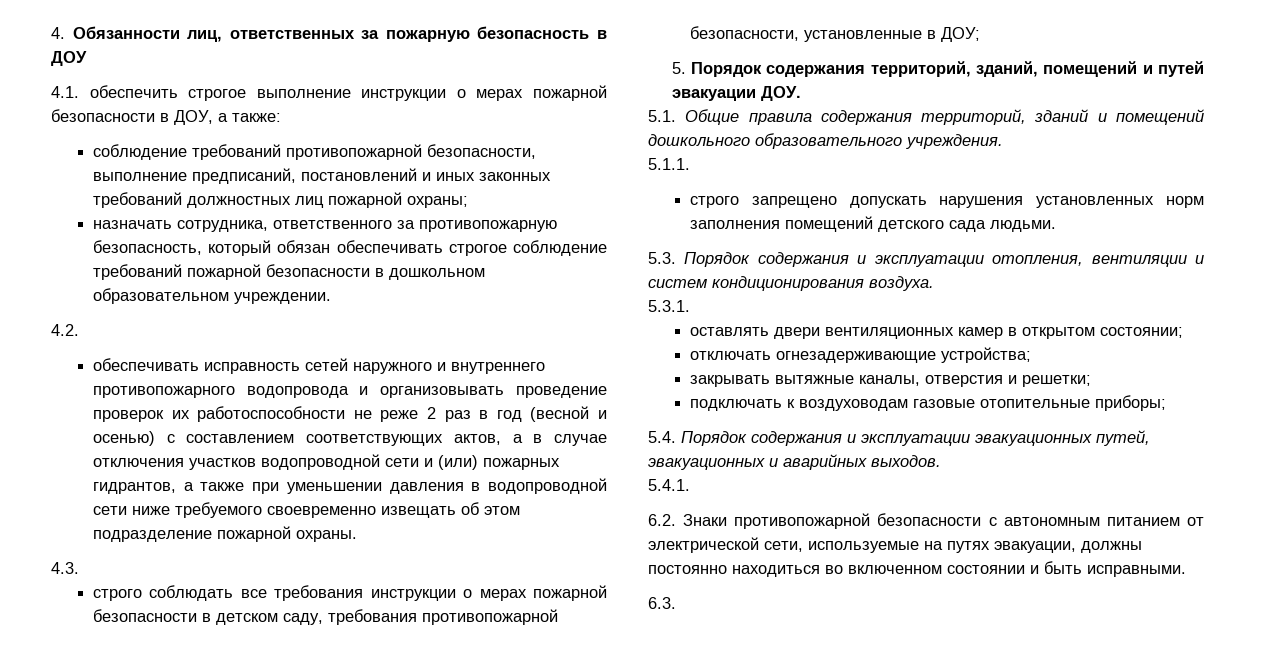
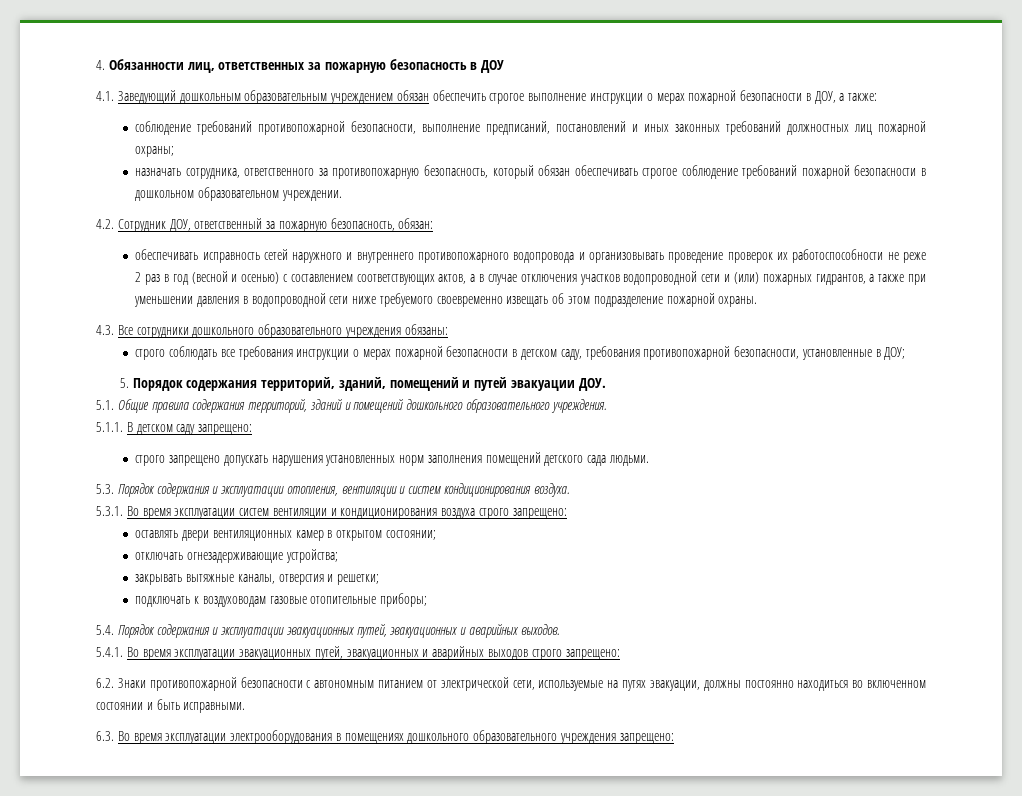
- 4.1. обеспечить строгое выполнение инструкции о мерах пожарной безопасности в ДОУ, а также:
+ 4.1. Заведующий дошкольным образовательным учреждением обязан обеспечить строгое выполнение инструкции о мерах пожарной безопасности в ДОУ, а также:
- 4.2.
+ 4.2. Сотрудник ДОУ, ответственный за пожарную безопасность, обязан:
- 4.3.
+ 4.3. Все сотрудники дошкольного образовательного учреждения обязаны:
- 5.1.1.
+ 5.1.1. В детском саду запрещено:
- 5.3.1.
+ 5.3.1. Во время эксплуатации систем вентиляции и кондиционирования воздуха строго запрещено:
- 5.4.1.
+ 5.4.1. Во время эксплуатации эвакуационных путей, эвакуационных и аварийных выходов строго запрещено:
- 6.3.
+ 6.3. Во время эксплуатации электрооборудования в помещениях дошкольного образовательного учреждения запрещено:

